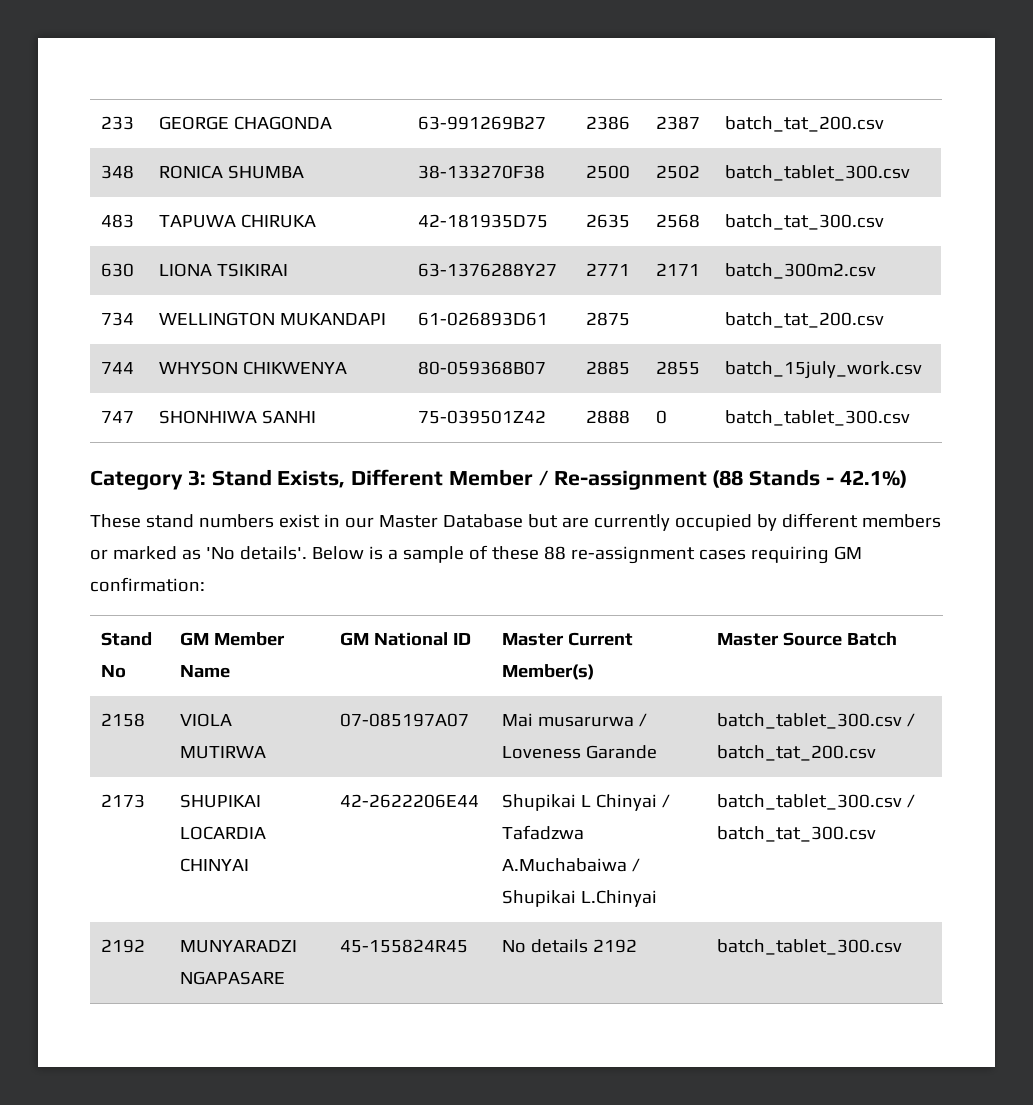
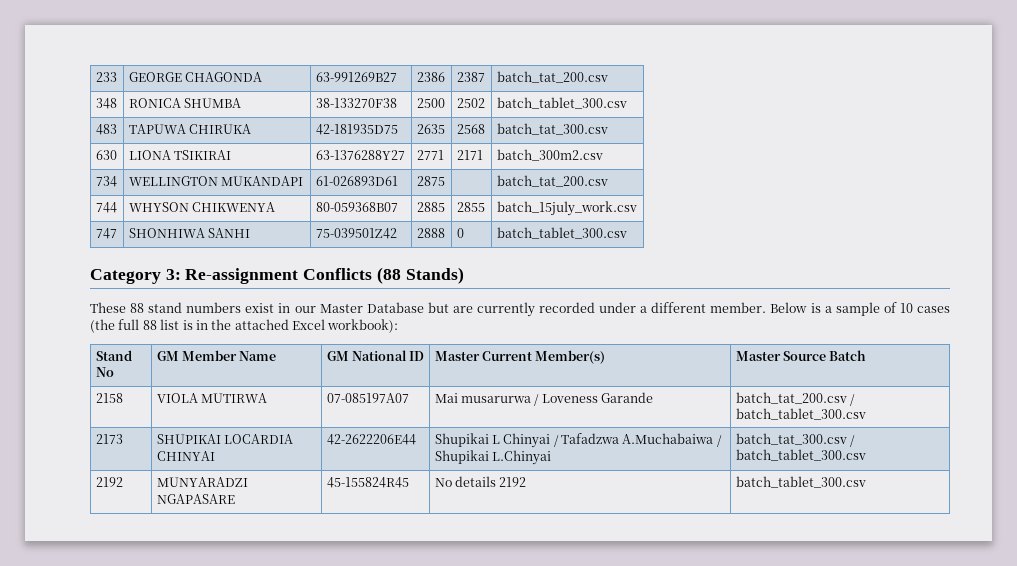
- Category 3: Stand Exists, Different Member / Re-assignment (88 Stands - 42.1%)
+ Category 3: Re-assignment Conflicts (88 Stands)
- These stand numbers exist in our Master Database but are currently occupied by different members or marked as 'No details'.
+ These 88 stand numbers exist in our Master Database but are currently recorded under a different member.
- Below is a sample of these 88 re-assignment cases requiring GM confirmation:
+ Below is a sample of 10 cases (the full 88 list is in the attached Excel workbook):
- 2158 | VIOLA MUTIRWA | 07-085197A07 | Mai musarurwa / Loveness Garande | batch_tablet_300.csv / batch_tat_200.csv
+ 2158 | VIOLA MUTIRWA | 07-085197A07 | Mai musarurwa / Loveness Garande | batch_tat_200.csv / batch_tablet_300.csv
- 2173 | SHUPIKAI LOCARDIA CHINYAI | 42-2622206E44 | Shupikai L Chinyai / Tafadzwa A.Muchabaiwa / Shupikai L.Chinyai | batch_tablet_300.csv / batch_tat_300.csv
+ 2173 | SHUPIKAI LOCARDIA CHINYAI | 42-2622206E44 | Shupikai L Chinyai / Tafadzwa A.Muchabaiwa / Shupikai L.Chinyai | batch_tat_300.csv / batch_tablet_300.csv

